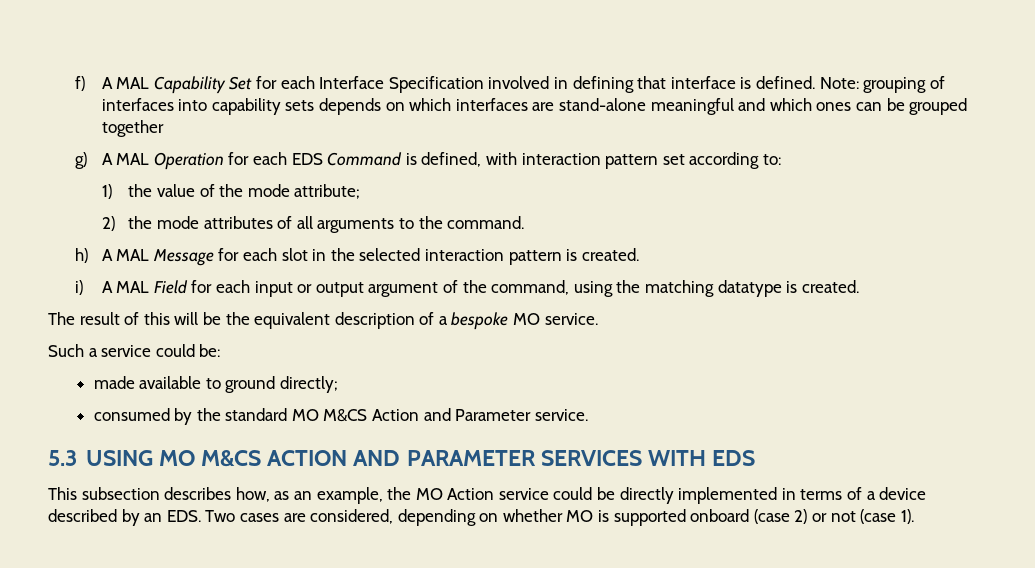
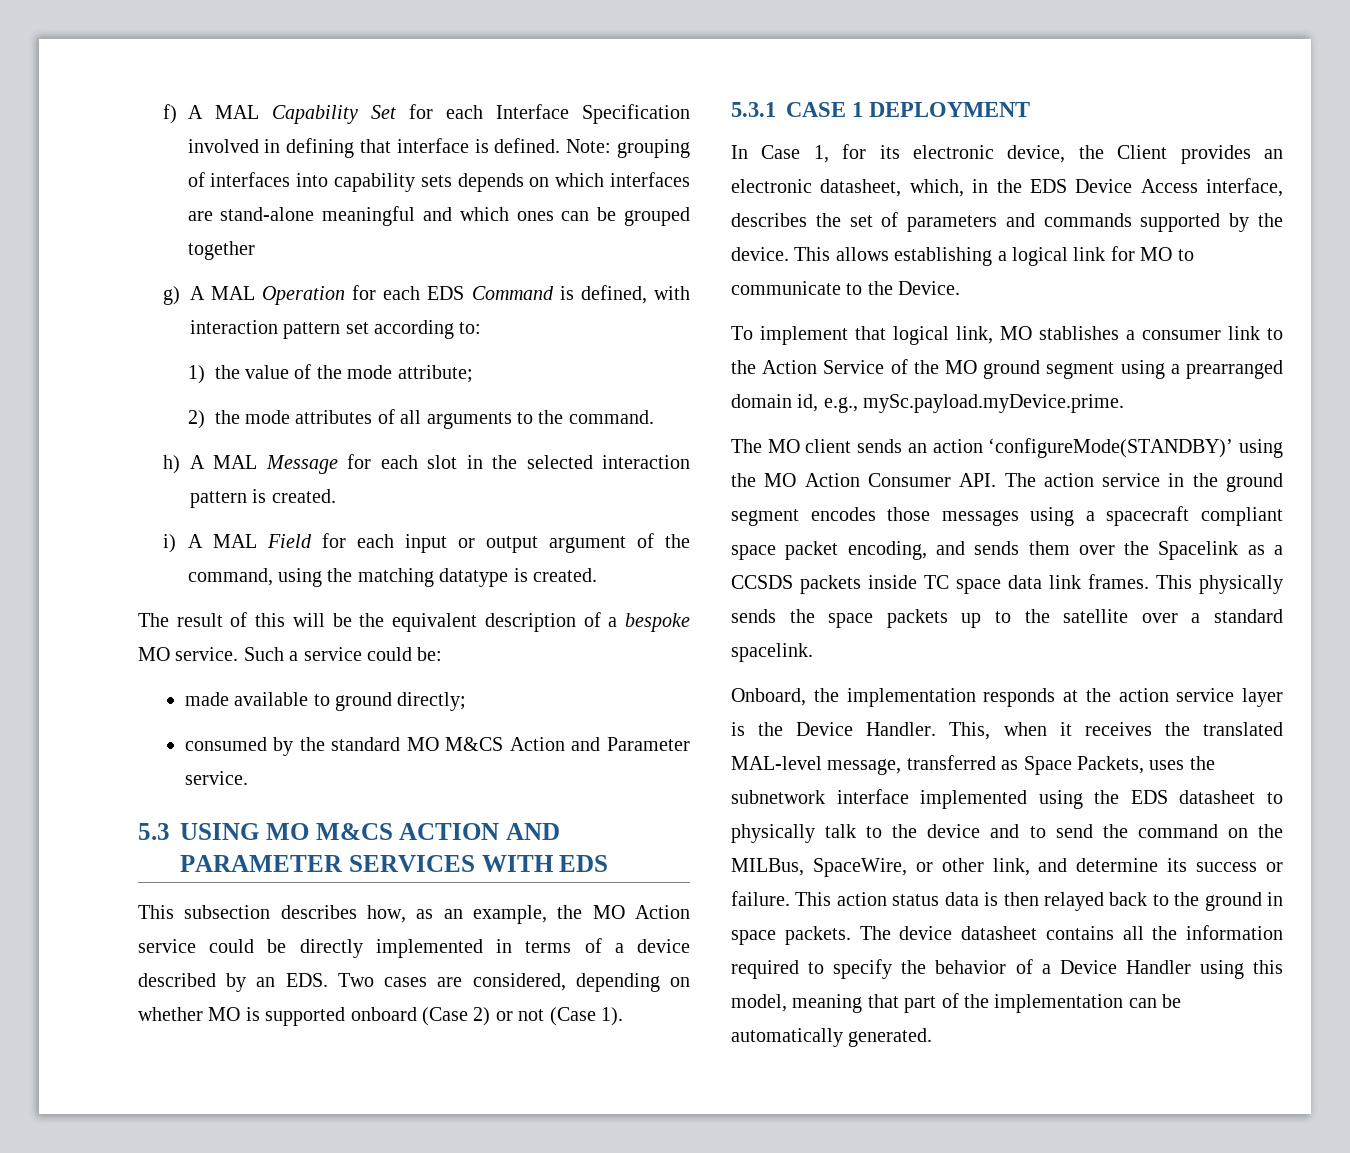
- The result of this will be the equivalent description of a bespoke MO service.
- Such a service could be:
+ The result of this will be the equivalent description of a bespoke MO service. Such a service could be:
- This subsection describes how, as an example, the MO Action service could be directly implemented in terms of a device described by an EDS. Two cases are considered, depending on whether MO is supported onboard (case 2) or not (case 1).
+ This subsection describes how, as an example, the MO Action service could be directly implemented in terms of a device described by an EDS. Two cases are considered, depending on whether MO is supported onboard (Case 2) or not (Case 1).
+ 5.3.1 CASE 1 DEPLOYMENT
+ In Case 1, for its electronic device, the Client provides an electronic datasheet, which, in the EDS Device Access interface, describes the set of parameters and commands supported by the device. This allows establishing a logical link for MO to communicate to the Device.
+ To implement that logical link, MO stablishes a consumer link to the Action Service of the MO ground segment using a prearranged domain id, e.g., mySc.payload.myDevice.prime.
+ The MO client sends an action ‘configureMode(STANDBY)’ using the MO Action Consumer API. The action service in the ground segment encodes those messages using a spacecraft compliant space packet encoding, and sends them over the Spacelink as a CCSDS packets inside TC space data link frames. This physically sends the space packets up to the satellite over a standard spacelink.
+ Onboard, the implementation responds at the action service layer is the Device Handler. This, when it receives the translated MAL-level message, transferred as Space Packets, uses the subnetwork interface implemented using the EDS datasheet to physically talk to the device and to send the command on the MILBus, SpaceWire, or other link, and determine its success or failure. This action status data is then relayed back to the ground in space packets. The device datasheet contains all the information required to specify the behavior of a Device Handler using this model, meaning that part of the implementation can be automatically generated.

